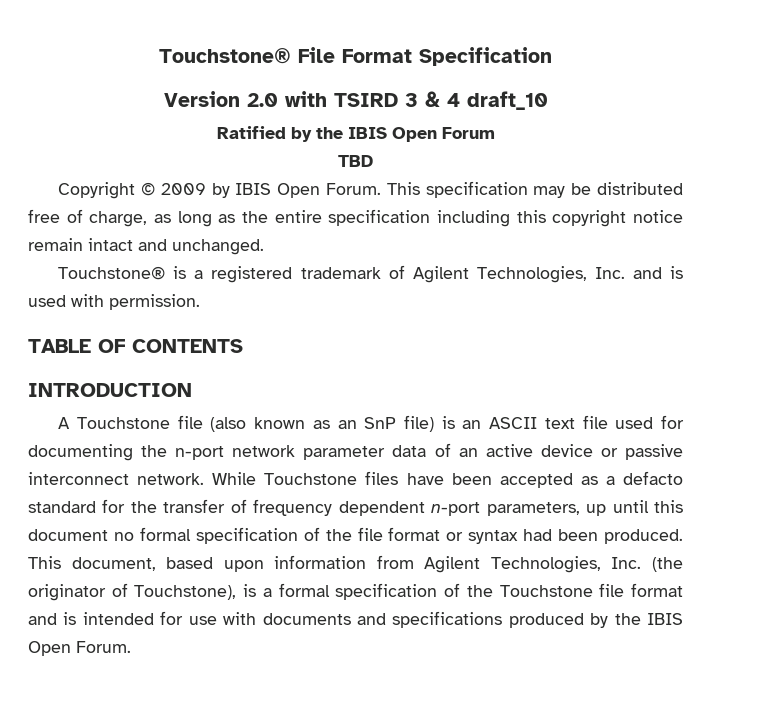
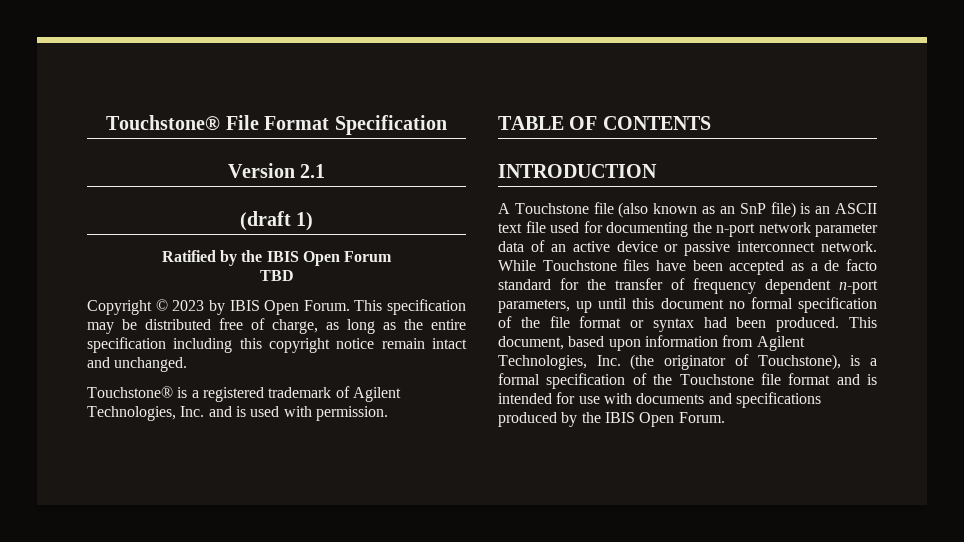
- Version 2.0 with TSIRD 3 & 4 draft_10
+ Version 2.1
+ (draft 1)
- Copyright © 2009 by IBIS Open Forum.
+ Copyright © 2023 by IBIS Open Forum.
- While Touchstone files have been accepted as a defacto standard for the transfer of frequency dependent n-port parameters, up until this document no formal specification of the file format or syntax had been produced.
+ While Touchstone files have been accepted as a de facto standard for the transfer of frequency dependent n-port parameters, up until this document no formal specification of the file format or syntax had been produced.

